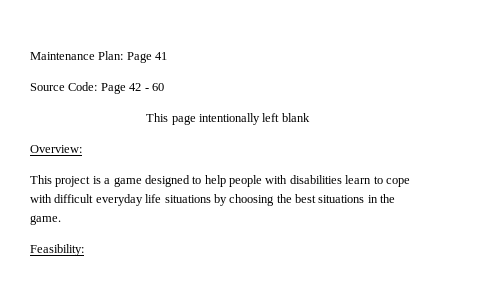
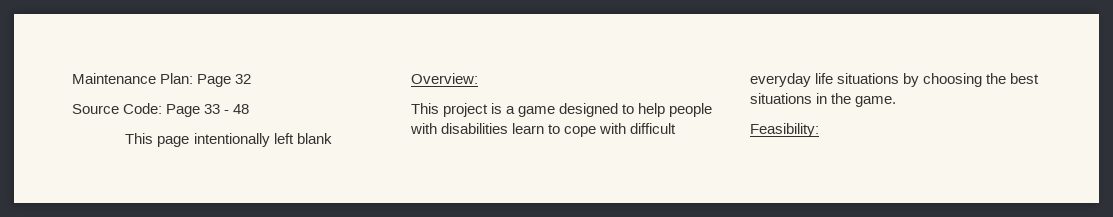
- Maintenance Plan: Page 41
+ Maintenance Plan: Page 32
- Source Code: Page 42 - 60
+ Source Code: Page 33 - 48

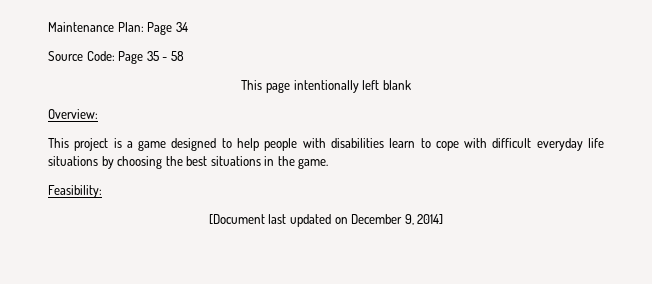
- Maintenance Plan: Page 32
+ Maintenance Plan: Page 34
- Source Code: Page 33 - 48
+ Source Code: Page 35 - 58
+ [Document last updated on December 9, 2014]

